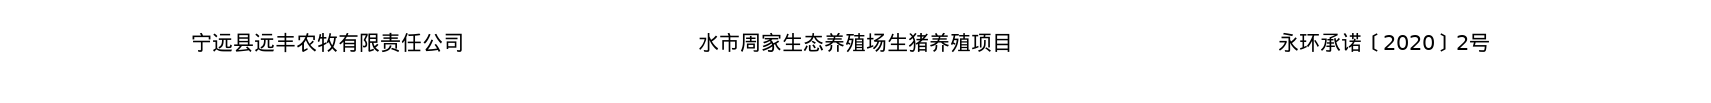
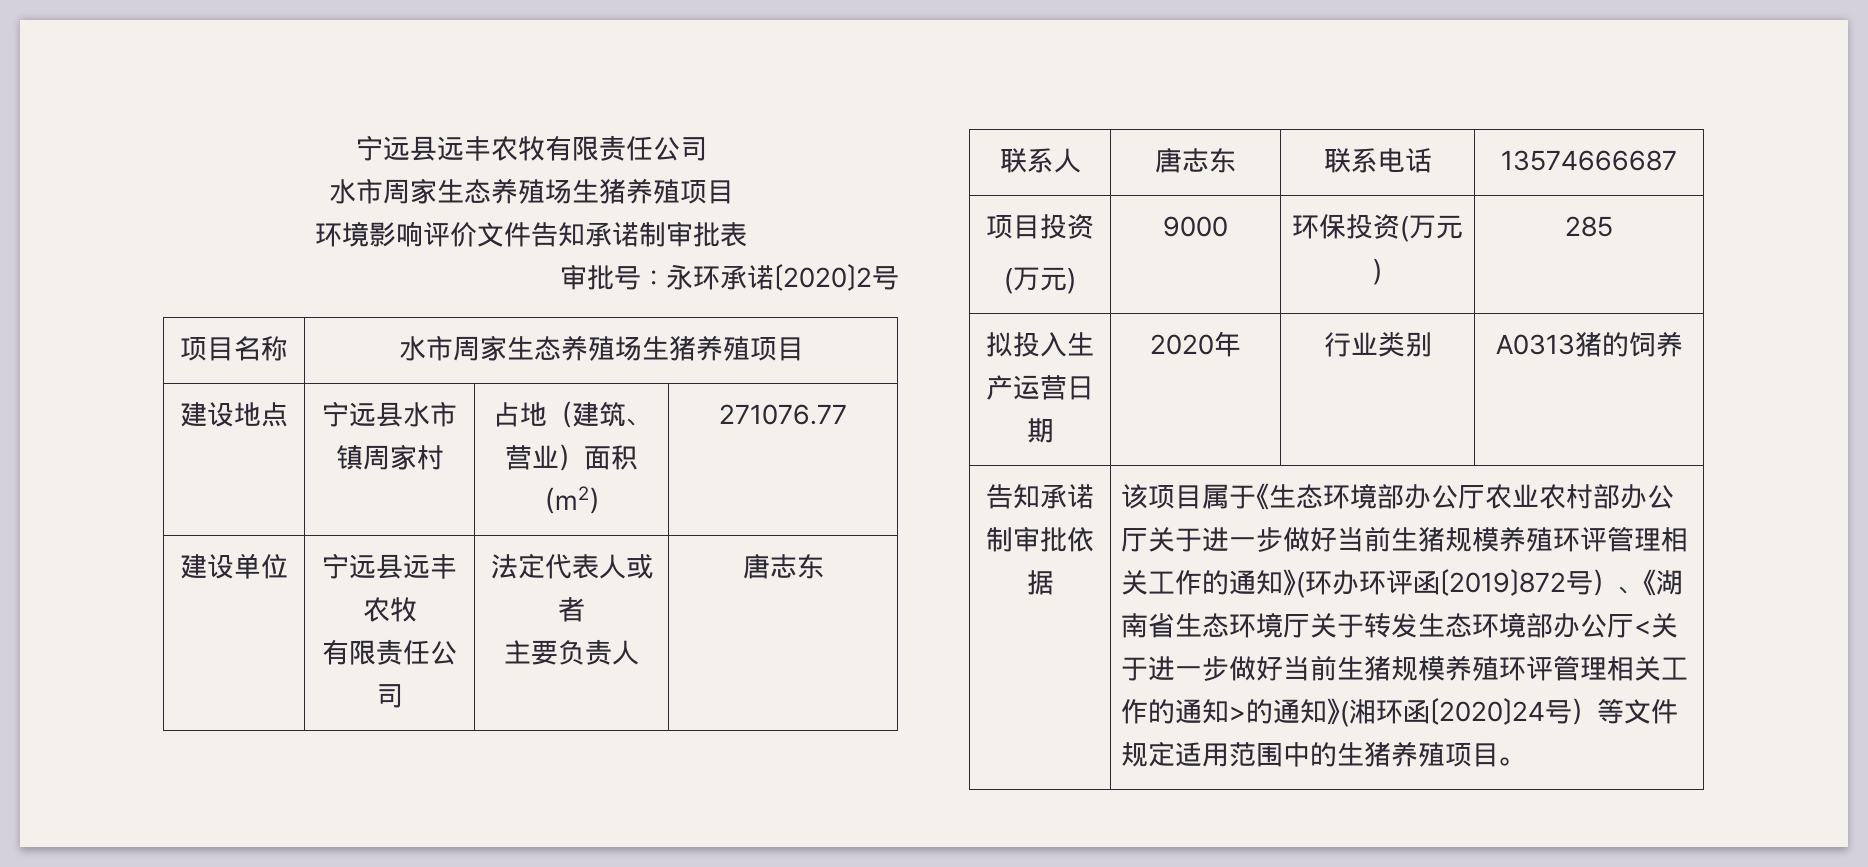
- 永环承诺〔2020〕2号
+ 环境影响评价文件告知承诺制审批表
+ 审批号：永环承诺〔2020〕2号
+ 项目名称 | 水市周家生态养殖场生猪养殖项目
+ 建设地点 | 宁远县水市镇周家村 | 占地（建筑、营业）面积（m2） | 271076.77
+ 建设单位 | 宁远县远丰农牧
+ 有限责任公司 | 法定代表人或者
+ 主要负责人 | 唐志东
+ 联系人 | 唐志东 | 联系电话 | 13574666687
+ 项目投资
+ (万元) | 9000 | 环保投资(万元) | 285
+ 拟投入生产运营日期 | 2020年 | 行业类别 | A0313猪的饲养
+ 告知承诺制审批依据 | 该项目属于《生态环境部办公厅农业农村部办公厅关于进一步做好当前生猪规模养殖环评管理相关工作的通知》(环办环评函〔2019〕872号）、《湖南省生态环境厅关于转发生态环境部办公厅<关于进一步做好当前生猪规模养殖环评管理相关工作的通知>的通知》(湘环函〔2020〕24号）等文件规定适用范围中的生猪养殖项目。

